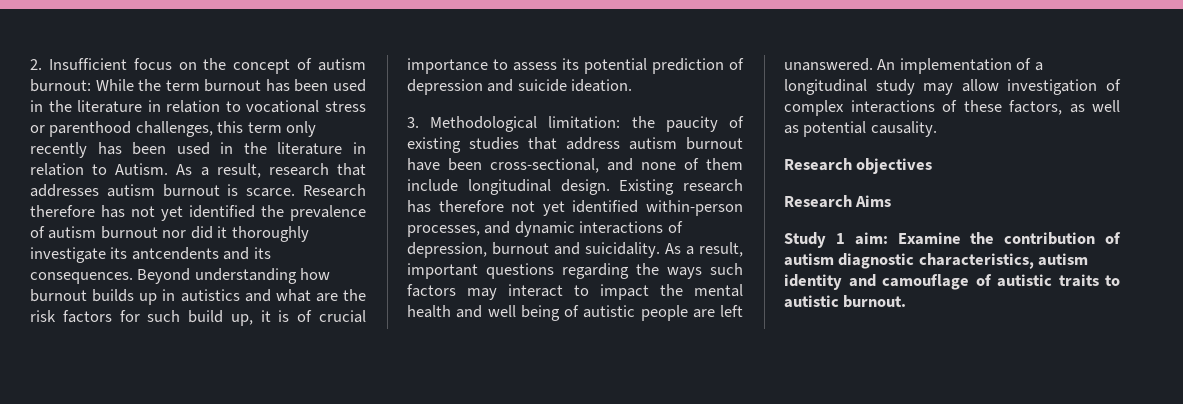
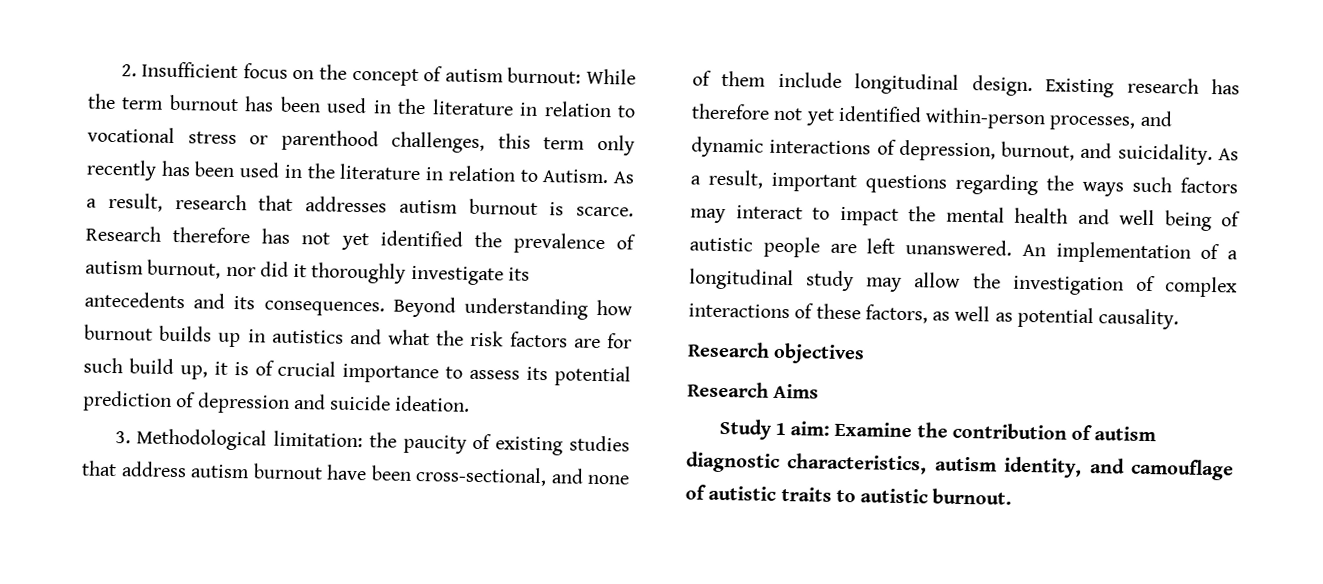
- Research therefore has not yet identified the prevalence of autism burnout nor did it thoroughly investigate its antcendents and its consequences.
+ Research therefore has not yet identified the prevalence of autism burnout, nor did it thoroughly investigate its antecedents and its consequences.
- Beyond understanding how burnout builds up in autistics and what are the risk factors for such build up, it is of crucial importance to assess its potential prediction of depression and suicide ideation.
+ Beyond understanding how burnout builds up in autistics and what the risk factors are for such build up, it is of crucial importance to assess its potential prediction of depression and suicide ideation.
- Existing research has therefore not yet identified within-person processes, and dynamic interactions of depression, burnout and suicidality.
+ Existing research has therefore not yet identified within-person processes, and dynamic interactions of depression, burnout, and suicidality.
- An implementation of a longitudinal study may allow investigation of complex interactions of these factors, as well as potential causality.
+ An implementation of a longitudinal study may allow the investigation of complex interactions of these factors, as well as potential causality.
- Study 1 aim: Examine the contribution of autism diagnostic characteristics, autism identity and camouflage of autistic traits to autistic burnout.
+ Study 1 aim: Examine the contribution of autism diagnostic characteristics, autism identity, and camouflage of autistic traits to autistic burnout.

